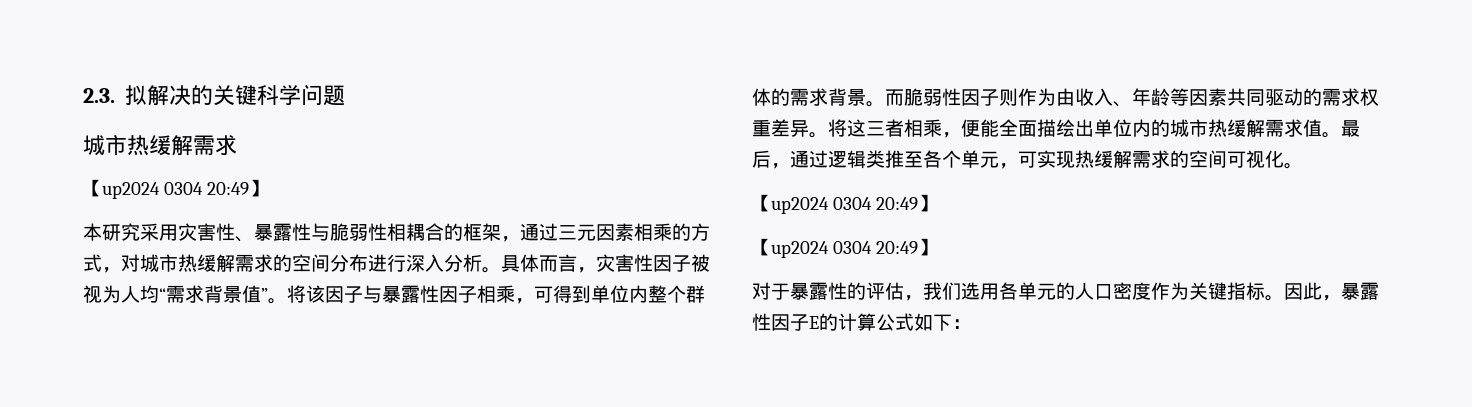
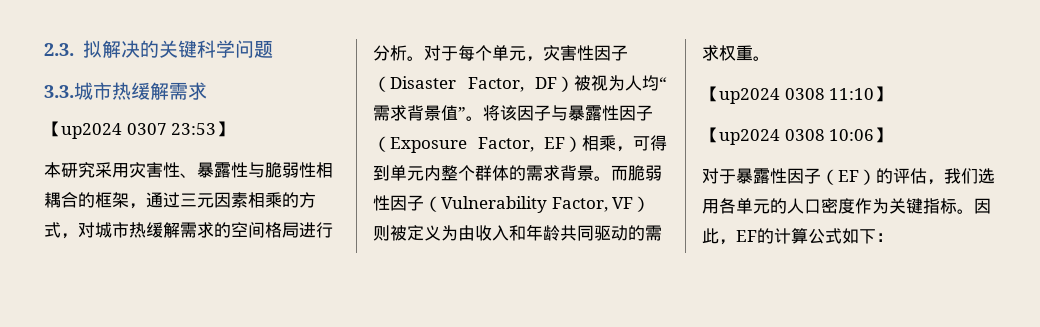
  2.3.拟解决的关键科学问题
- 城市热缓解需求
- 【up2024 0304 20:49】
+ 3.3.城市热缓解需求
+ 【up2024 0307 23:53】
- 本研究采用灾害性、暴露性与脆弱性相耦合的框架，通过三元因素相乘的方式，对城市热缓解需求的空间分布进行深入分析。具体而言，灾害性因子被视为人均“需求背景值”。
+ 本研究采用灾害性、暴露性与脆弱性相耦合的框架，通过三元因素相乘的方式，对城市热缓解需求的空间格局进行分析。对于每个单元，灾害性因子（Disaster Factor, DF）被视为人均“需求背景值”。
- 将该因子与暴露性因子相乘，可得到单位内整个群体的需求背景。
+ 将该因子与暴露性因子（Exposure Factor, EF）相乘，可得到单元内整个群体的需求背景。
- 而脆弱性因子则作为由收入、年龄等因素共同驱动的需求权重差异。将这三者相乘，便能全面描绘出单位内的城市热缓解需求值。最后，通过逻辑类推至各个单元，可实现热缓解需求的空间可视化。
- 【up2024 0304 20:49】
- 【up2024 0304 20:49】
+ 而脆弱性因子（Vulnerability Factor, VF）则被定义为由收入和年龄共同驱动的需求权重。
+ 【up2024 0308 11:10】
+ 【up2024 0308 10:06】
- 对于暴露性的评估，我们选用各单元的人口密度作为关键指标。
+ 对于暴露性因子（EF）的评估，我们选用各单元的人口密度作为关键指标。
- 因此，暴露性因子E的计算公式如下：
+ 因此，EF的计算公式如下：

